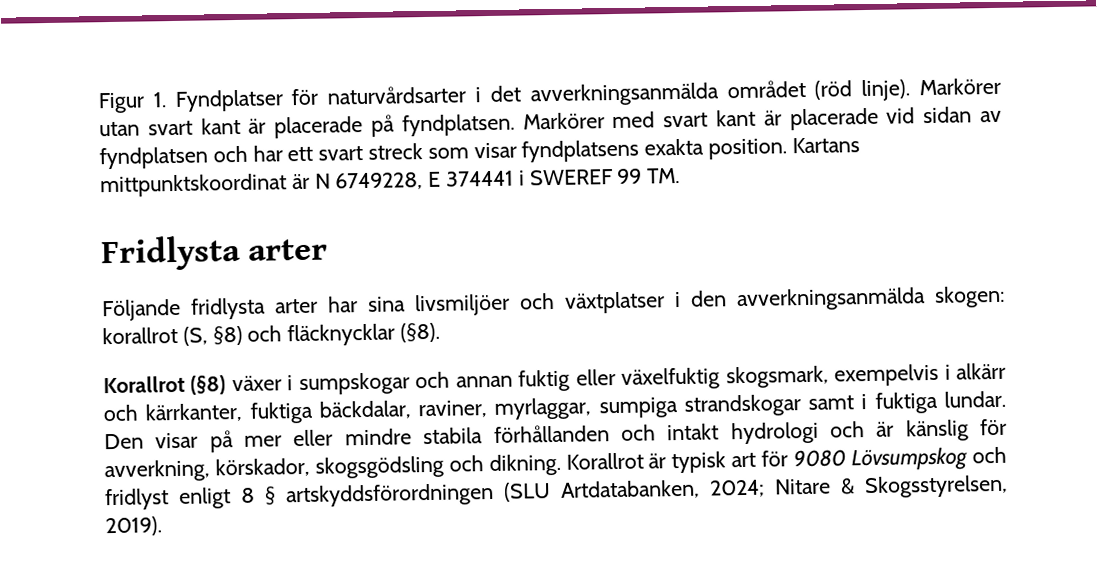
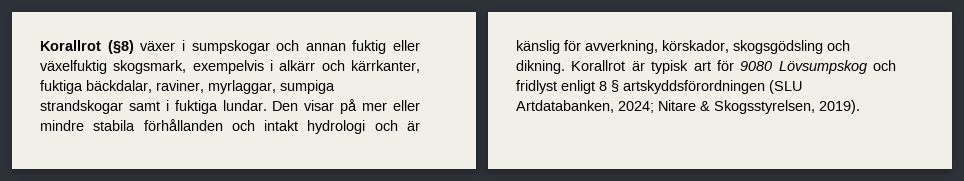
- Figur 1. Fyndplatser för naturvårdsarter i det avverkningsanmälda området (röd linje). Markörer utan svart kant är placerade på fyndplatsen. Markörer med svart kant är placerade vid sidan av fyndplatsen och har ett svart streck som visar fyndplatsens exakta position. Kartans mittpunktskoordinat är N 6749228, E 374441 i SWEREF 99 TM.
- Fridlysta arter
- Följande fridlysta arter har sina livsmiljöer och växtplatser i den avverkningsanmälda skogen: korallrot (S, §8) och fläcknycklar (§8).

